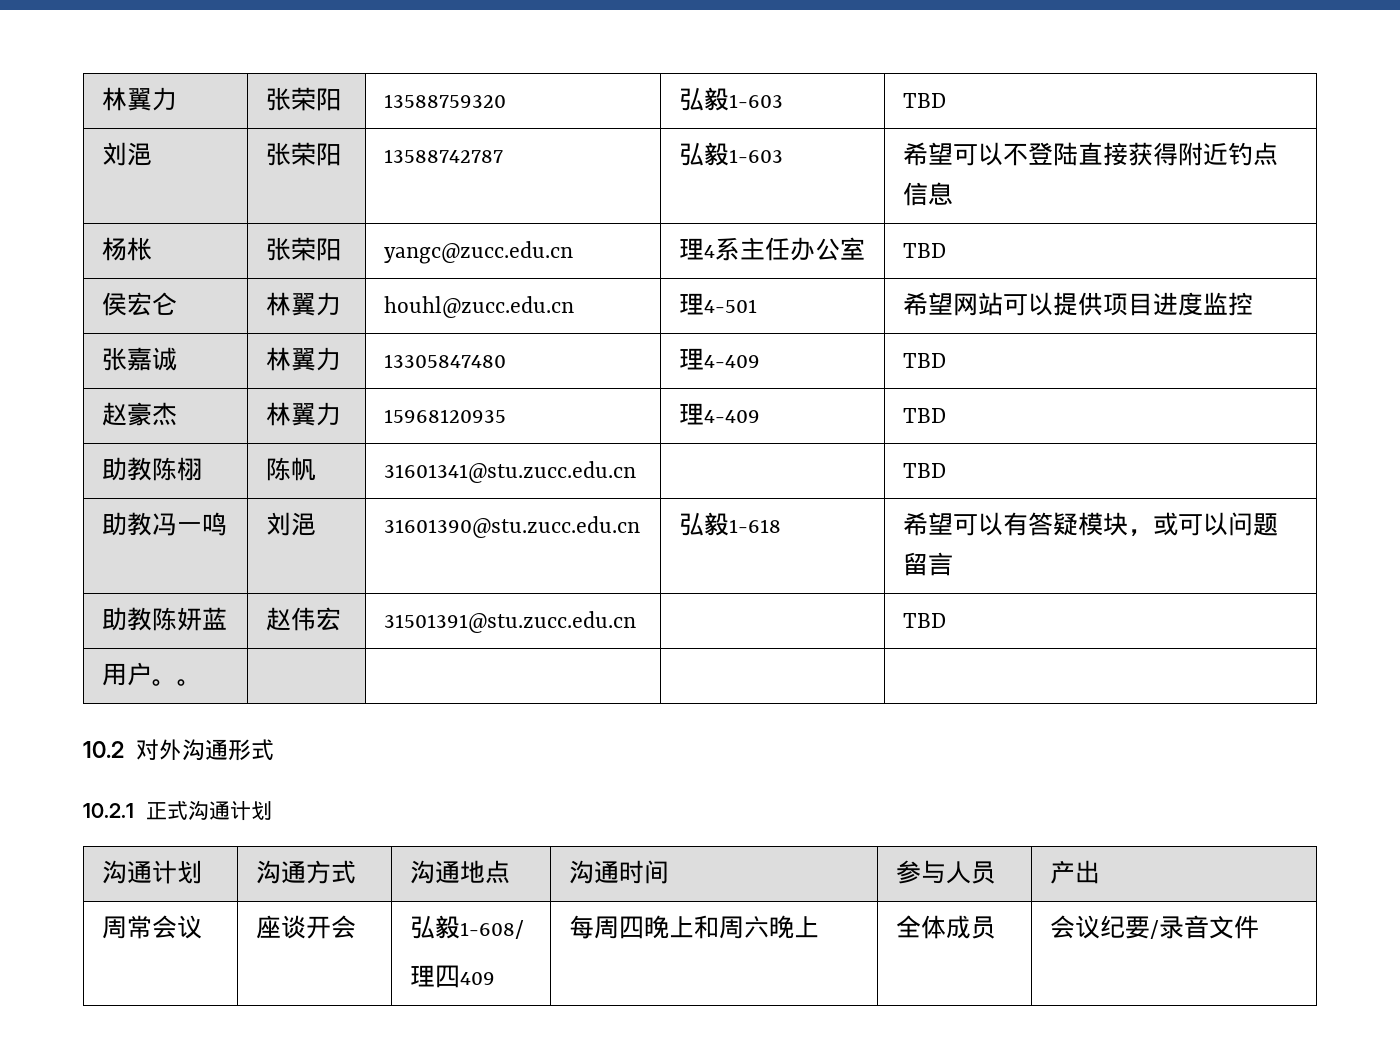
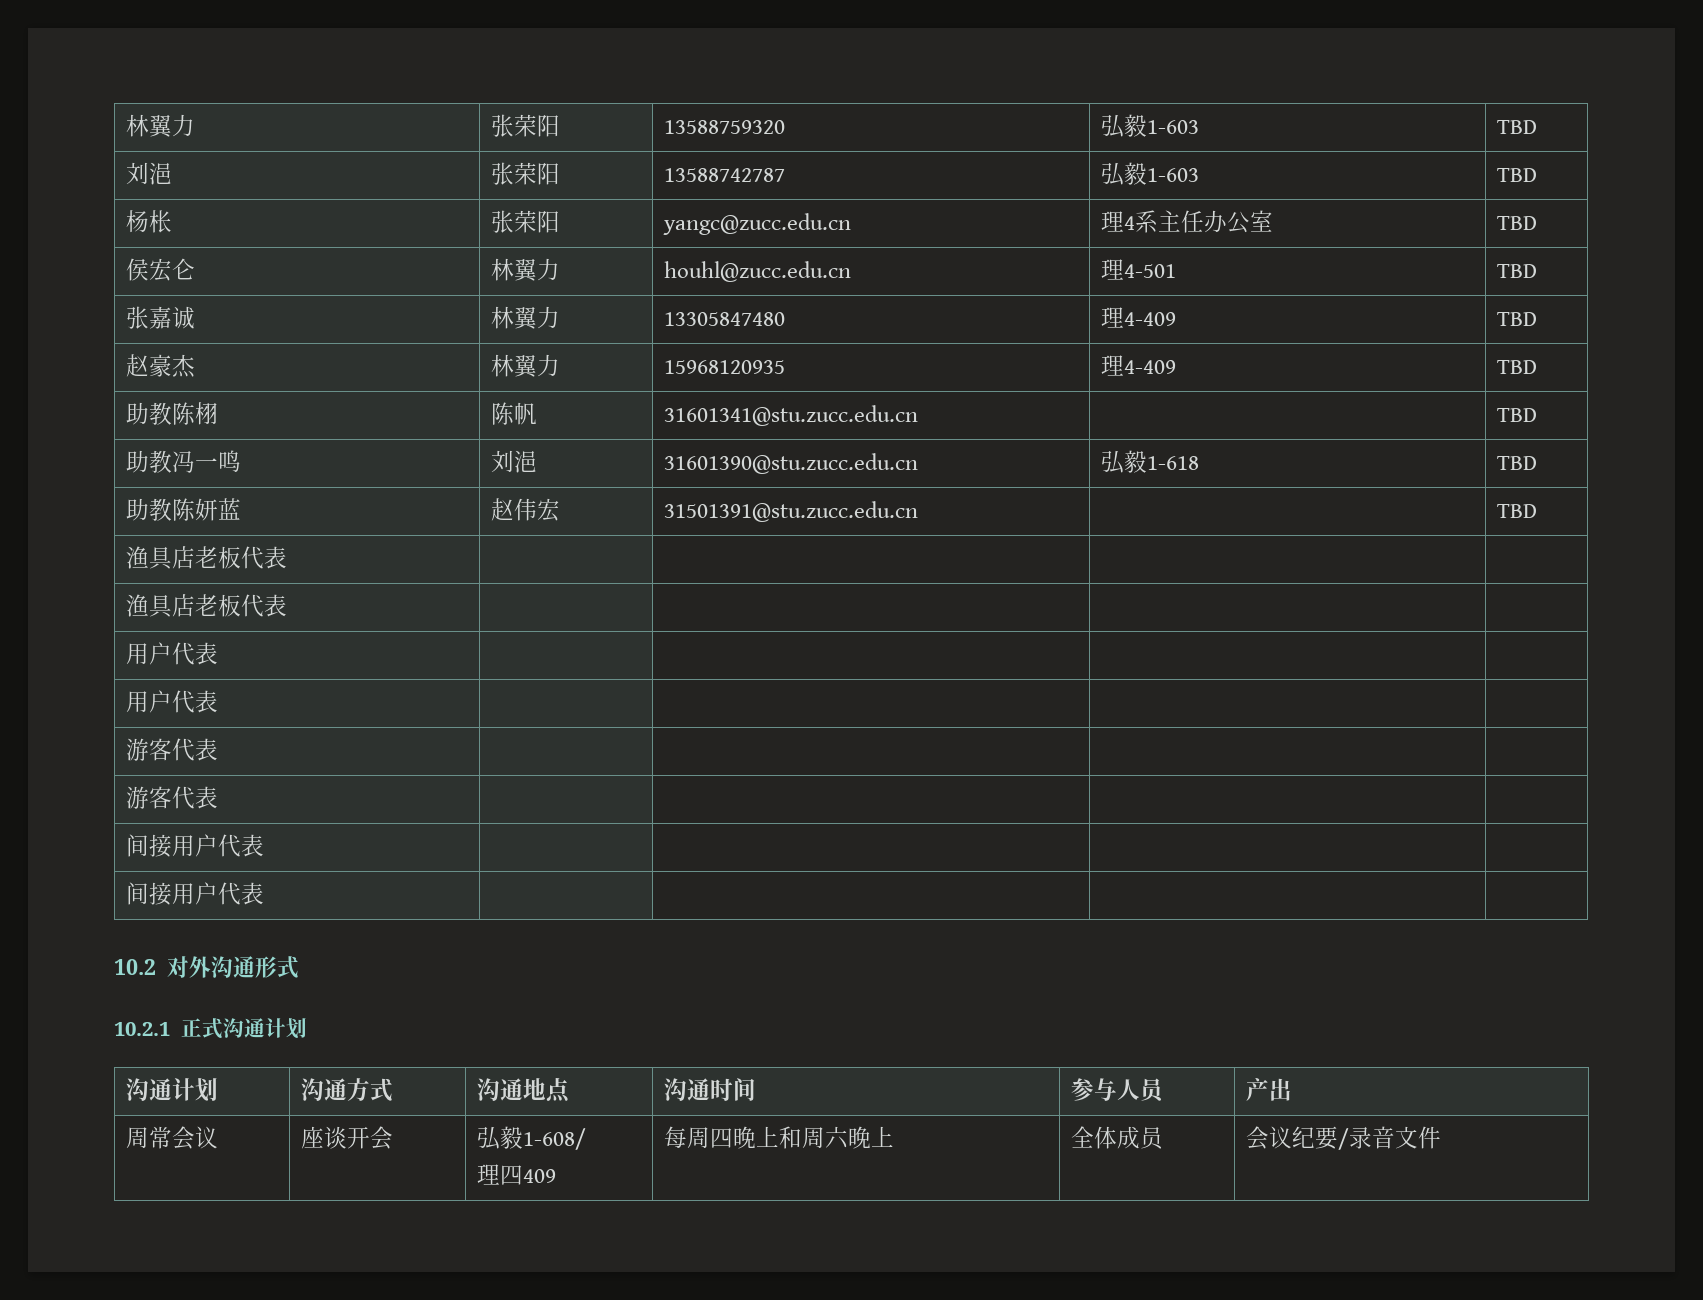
- 刘浥 | 张荣阳 | 13588742787 | 弘毅1-603 | 希望可以不登陆直接获得附近钓点信息
+ 刘浥 | 张荣阳 | 13588742787 | 弘毅1-603 | TBD
- 侯宏仑 | 林翼力 | houhl@zucc.edu.cn | 理4-501 | 希望网站可以提供项目进度监控
+ 侯宏仑 | 林翼力 | houhl@zucc.edu.cn | 理4-501 | TBD
- 助教冯一鸣 | 刘浥 | 31601390@stu.zucc.edu.cn | 弘毅1-618 | 希望可以有答疑模块，或可以问题留言
+ 助教冯一鸣 | 刘浥 | 31601390@stu.zucc.edu.cn | 弘毅1-618 | TBD
  助教陈妍蓝 | 赵伟宏 | 31501391@stu.zucc.edu.cn | | TBD
- 用户。。 | | | |
+ 渔具店老板代表 | | | |
+ 渔具店老板代表 | | | |
+ 用户代表 | | | |
+ 用户代表 | | | |
+ 游客代表 | | | |
+ 游客代表 | | | |
+ 间接用户代表 | | | |
+ 间接用户代表 | | | |

